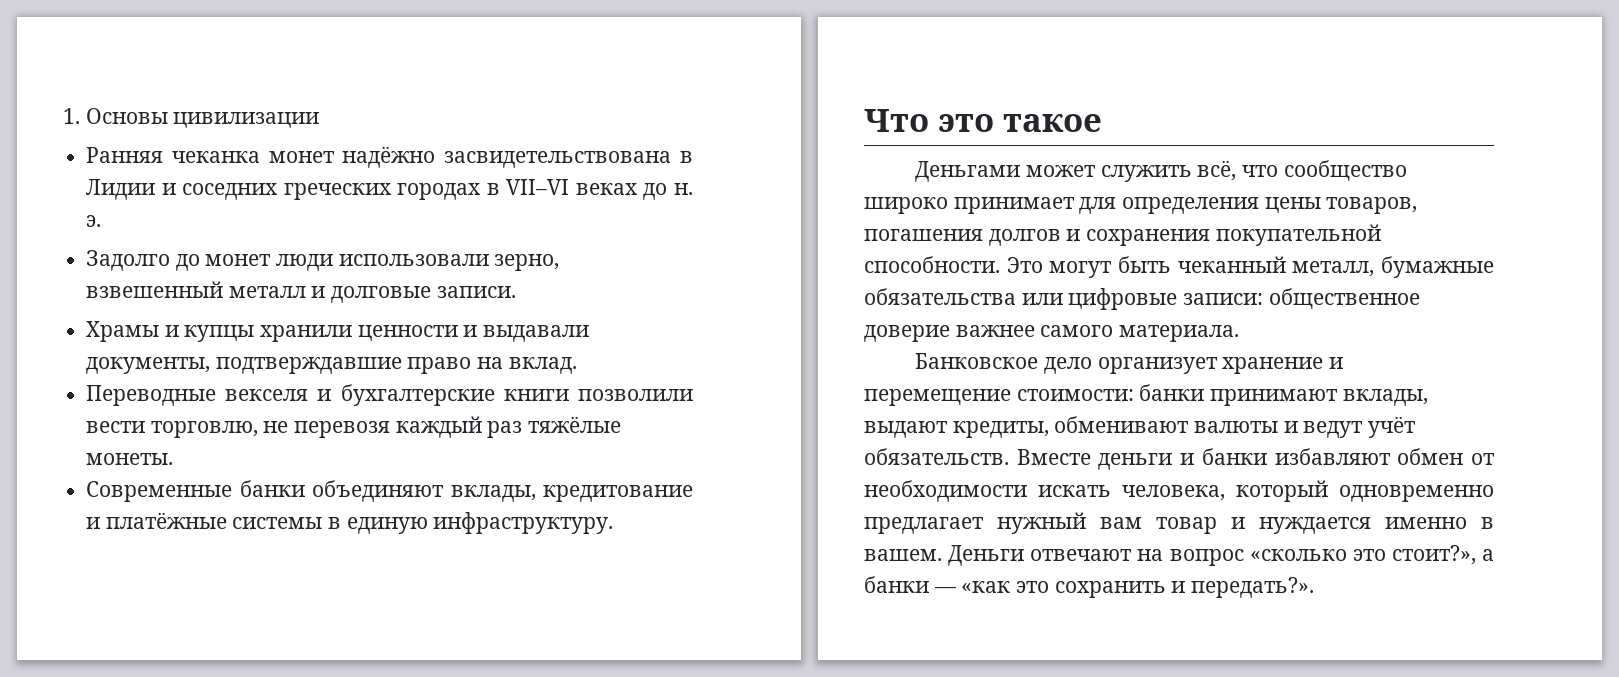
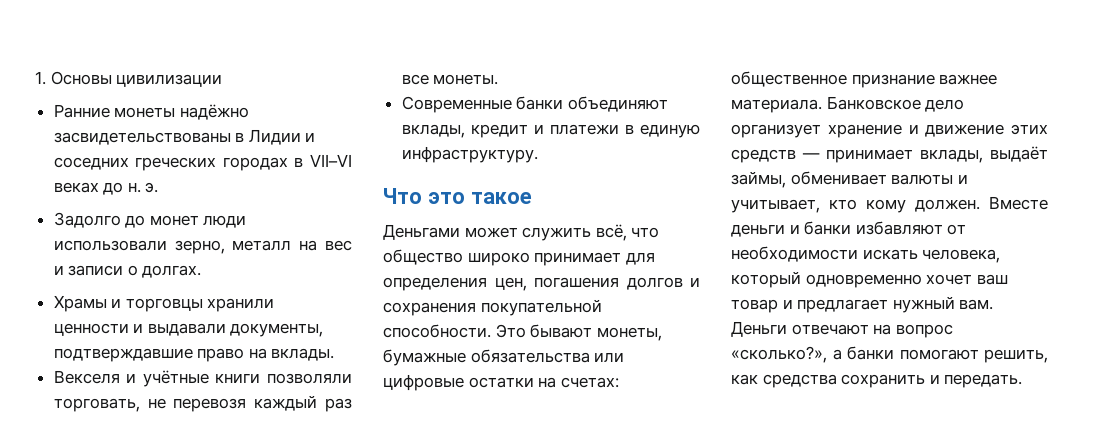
- Ранняя чеканка монет надёжно засвидетельствована в Лидии и соседних греческих городах в VII–VI веках до н. э.
+ Ранние монеты надёжно засвидетельствованы в Лидии и соседних греческих городах в VII–VI веках до н. э.
- Задолго до монет люди использовали зерно, взвешенный металл и долговые записи.
+ Задолго до монет люди использовали зерно, металл на вес и записи о долгах.
- Храмы и купцы хранили ценности и выдавали документы, подтверждавшие право на вклад.
- Переводные векселя и бухгалтерские книги позволили вести торговлю, не перевозя каждый раз тяжёлые монеты.
+ Храмы и торговцы хранили ценности и выдавали документы, подтверждавшие право на вклады.
+ Векселя и учётные книги позволяли торговать, не перевозя каждый раз все монеты.
- Современные банки объединяют вклады, кредитование и платёжные системы в единую инфраструктуру.
+ Современные банки объединяют вклады, кредит и платежи в единую инфраструктуру.
- Деньгами может служить всё, что сообщество широко принимает для определения цены товаров, погашения долгов и сохранения покупательной способности.
+ Деньгами может служить всё, что общество широко принимает для определения цен, погашения долгов и сохранения покупательной способности.
- Это могут быть чеканный металл, бумажные обязательства или цифровые записи: общественное доверие важнее самого материала.
- Банковское дело организует хранение и перемещение стоимости: банки принимают вклады, выдают кредиты, обменивают валюты и ведут учёт обязательств.
+ Это бывают монеты, бумажные обязательства или цифровые остатки на счетах: общественное признание важнее материала. Банковское дело организует хранение и движение этих средств — принимает вклады, выдаёт займы, обменивает валюты и учитывает, кто кому должен.
- Вместе деньги и банки избавляют обмен от необходимости искать человека, который одновременно предлагает нужный вам товар и нуждается именно в вашем. Деньги отвечают на вопрос «сколько это стоит?», а банки — «как это сохранить и передать?».
+ Вместе деньги и банки избавляют от необходимости искать человека, который одновременно хочет ваш товар и предлагает нужный вам. Деньги отвечают на вопрос «сколько?», а банки помогают решить, как средства сохранить и передать.

